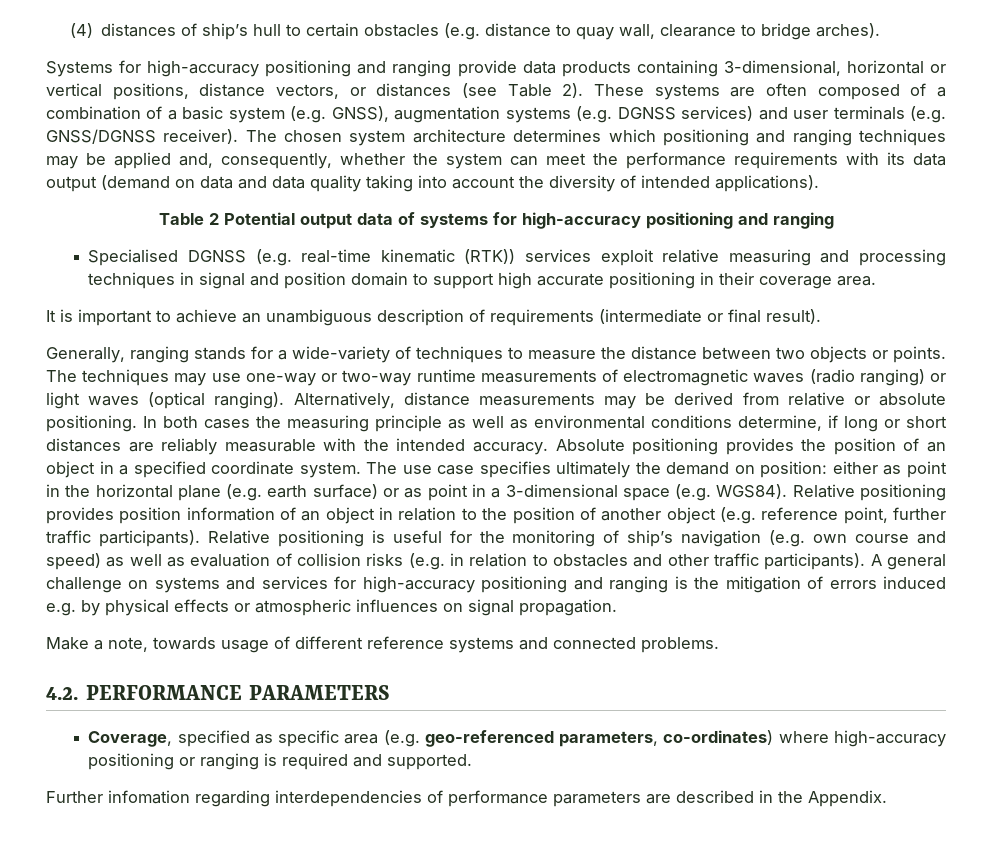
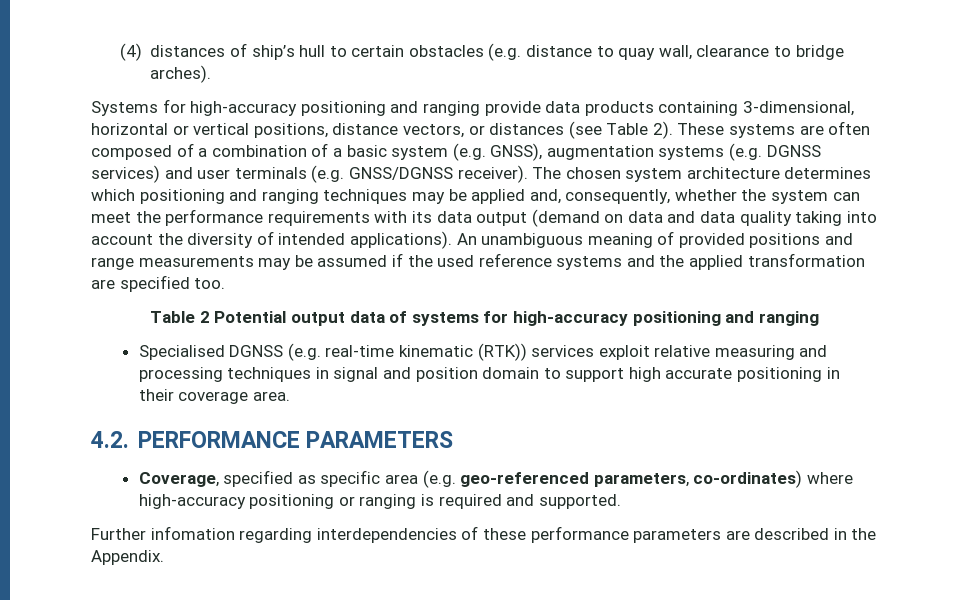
+ An unambiguous meaning of provided positions and range measurements may be assumed if the used reference systems and the applied transformation are specified too.
- It is important to achieve an unambiguous description of requirements (intermediate or final result).
- Generally, ranging stands for a wide-variety of techniques to measure the distance between two objects or points. The techniques may use one-way or two-way runtime measurements of electromagnetic waves (radio ranging) or light waves (optical ranging). Alternatively, distance measurements may be derived from relative or absolute positioning. In both cases the measuring principle as well as environmental conditions determine, if long or short distances are reliably measurable with the intended accuracy. Absolute positioning provides the position of an object in a specified coordinate system. The use case specifies ultimately the demand on position: either as point in the horizontal plane (e.g. earth surface) or as point in a 3-dimensional space (e.g. WGS84). Relative positioning provides position information of an object in relation to the position of another object (e.g. reference point, further traffic participants). Relative positioning is useful for the monitoring of ship’s navigation (e.g. own course and speed) as well as evaluation of collision risks (e.g. in relation to obstacles and other traffic participants). A general challenge on systems and services for high-accuracy positioning and ranging is the mitigation of errors induced e.g. by physical effects or atmospheric influences on signal propagation.
- Make a note, towards usage of different reference systems and connected problems.
- Further infomation regarding interdependencies of performance parameters are described in the Appendix.
+ Further infomation regarding interdependencies of these performance parameters are described in the Appendix.

